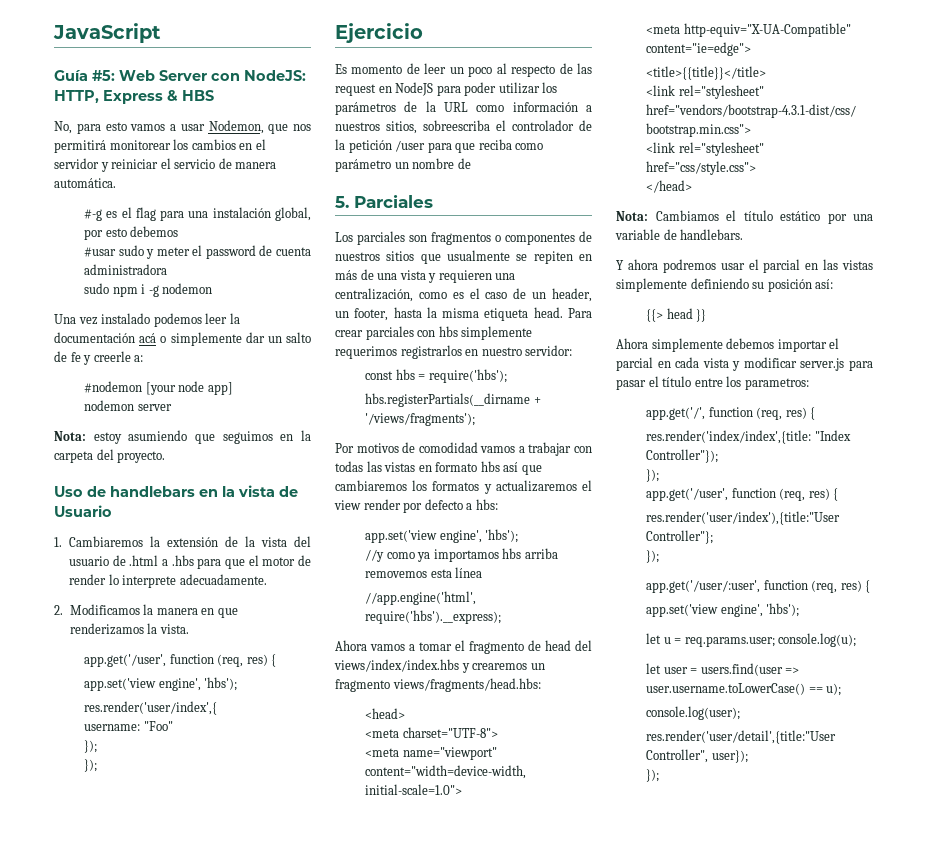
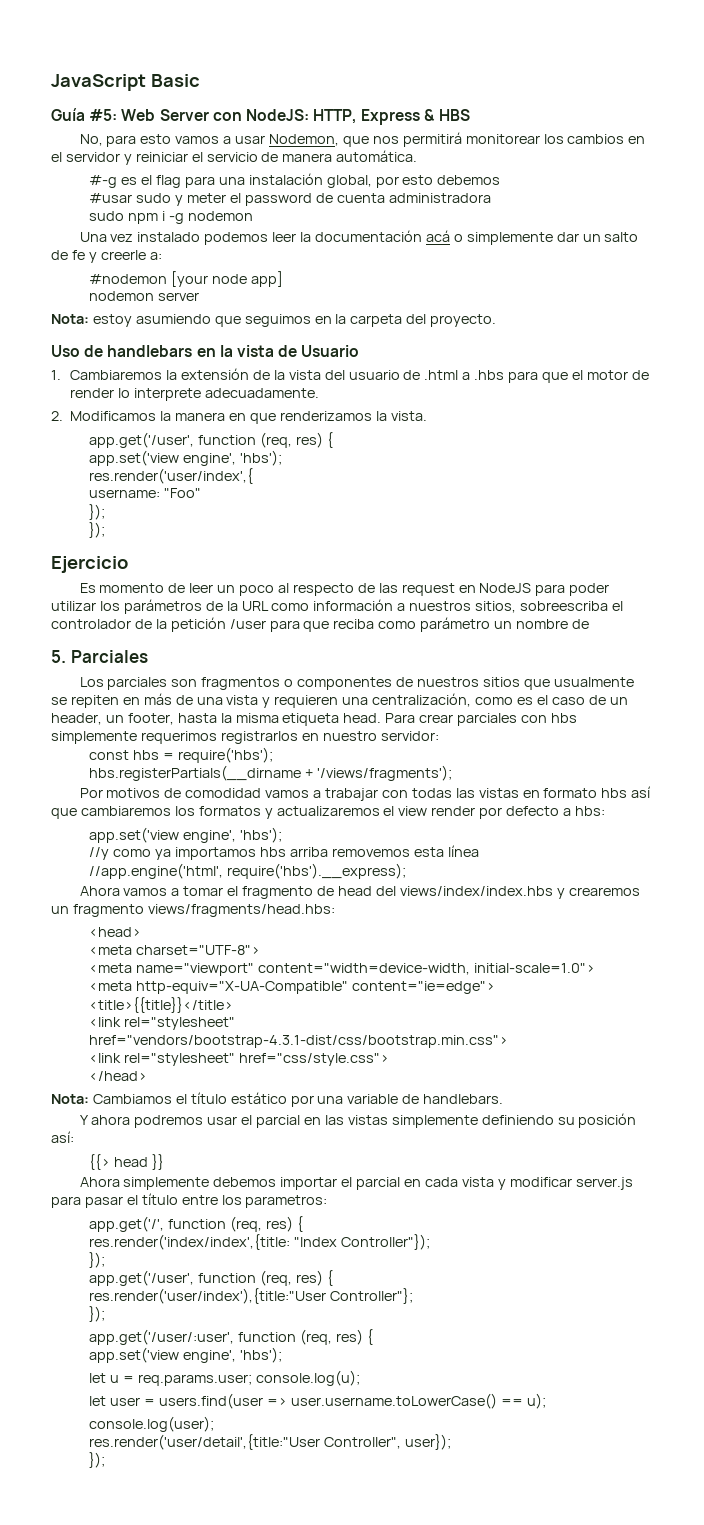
- JavaScript
+ JavaScript Basic

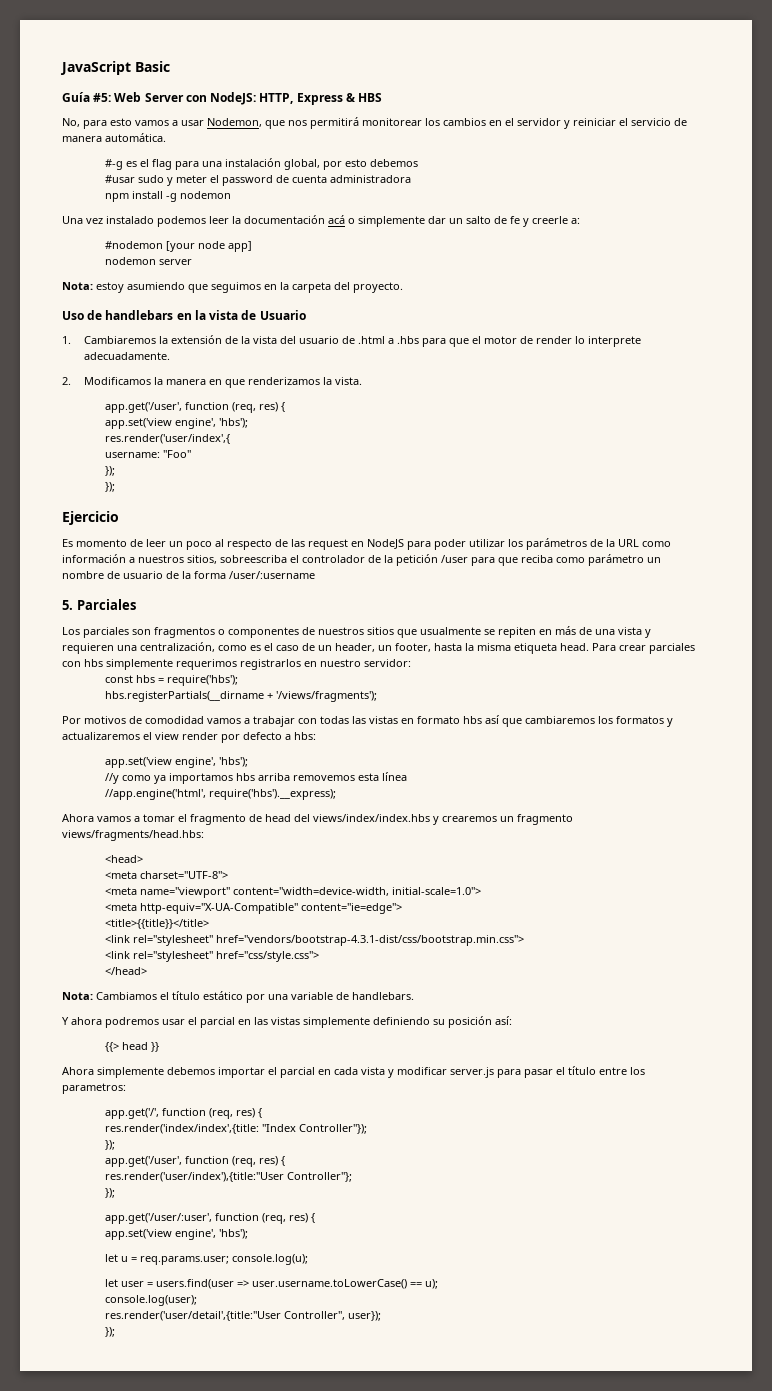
- sudo npm i -g nodemon
+ npm install -g nodemon
- Es momento de leer un poco al respecto de las request en NodeJS para poder utilizar los parámetros de la URL como información a nuestros sitios, sobreescriba el controlador de la petición /user para que reciba como parámetro un nombre de
+ Es momento de leer un poco al respecto de las request en NodeJS para poder utilizar los parámetros de la URL como información a nuestros sitios, sobreescriba el controlador de la petición /user para que reciba como parámetro un nombre de usuario de la forma /user/:username

